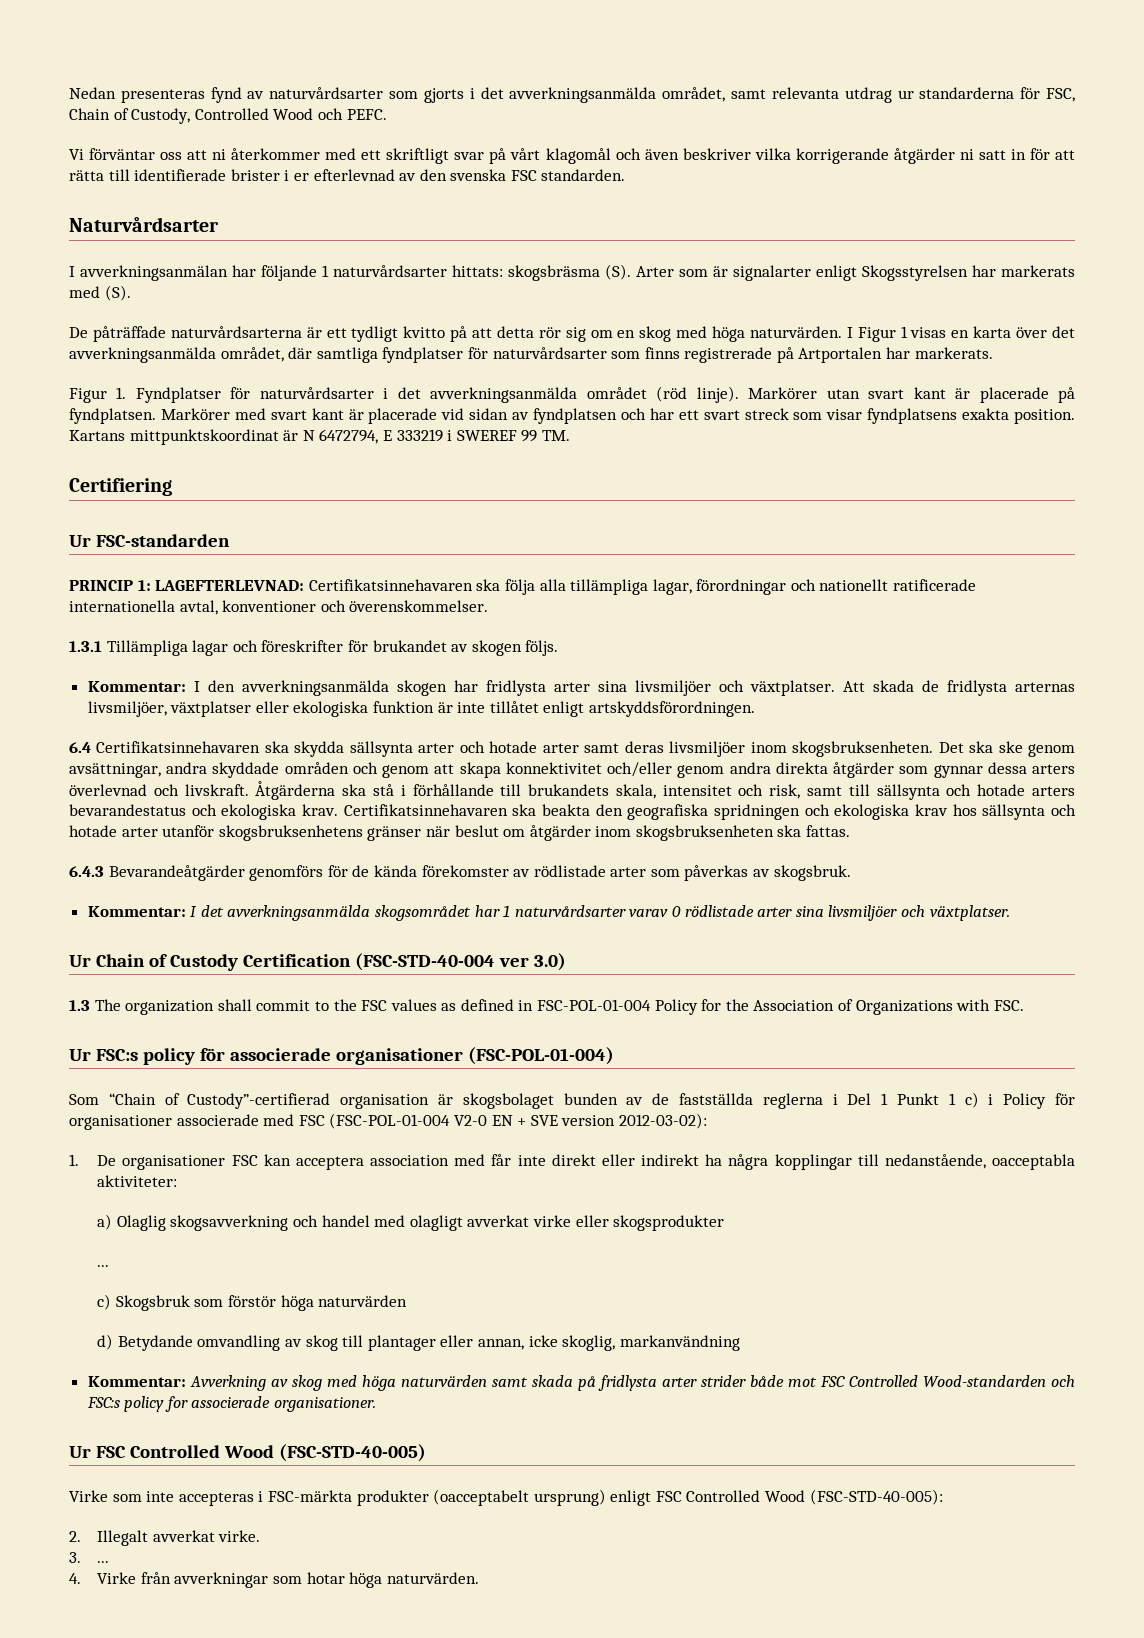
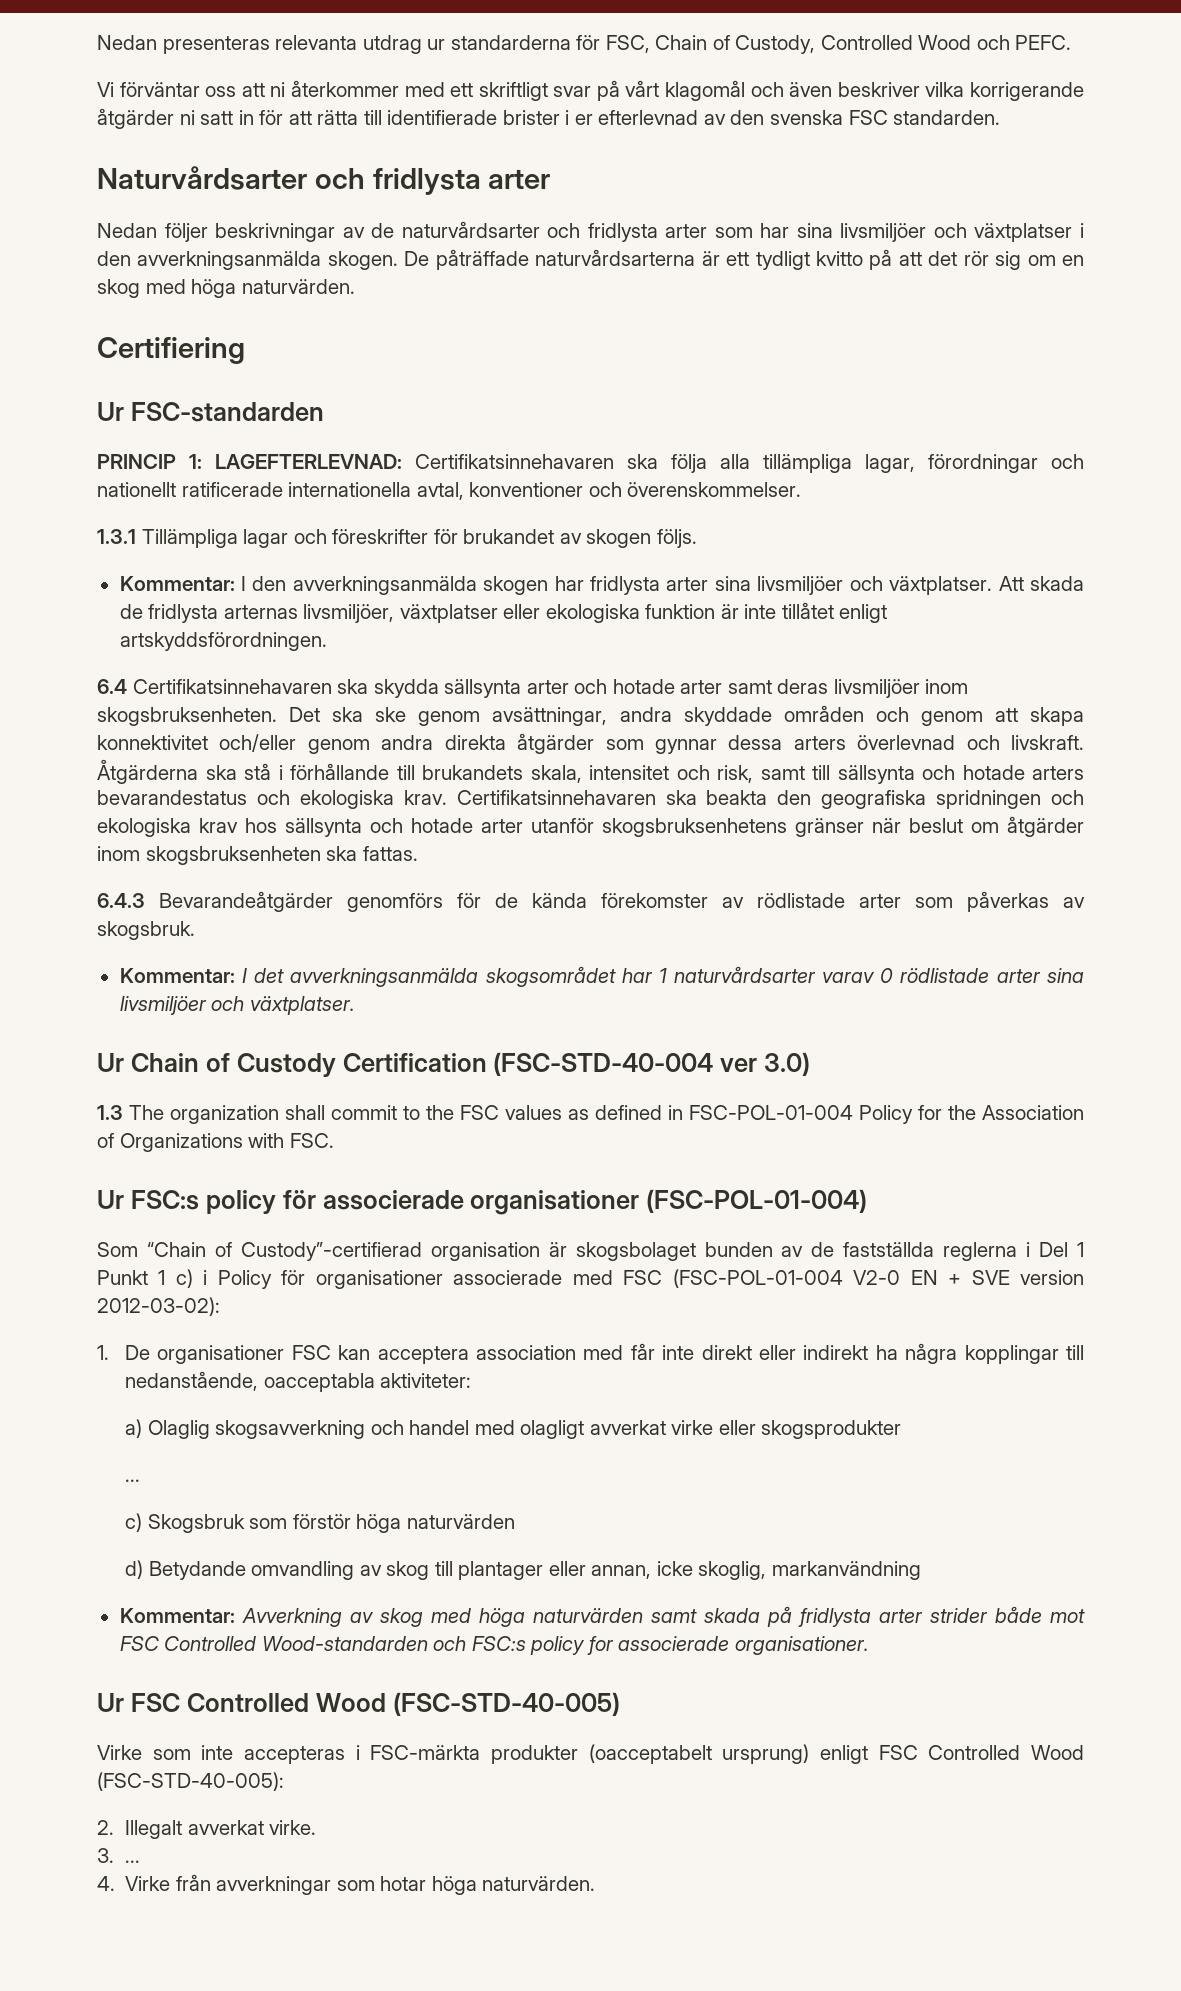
- Nedan presenteras fynd av naturvårdsarter som gjorts i det avverkningsanmälda området, samt relevanta utdrag ur standarderna för FSC, Chain of Custody, Controlled Wood och PEFC.
+ Nedan presenteras relevanta utdrag ur standarderna för FSC, Chain of Custody, Controlled Wood och PEFC.
- Naturvårdsarter
- I avverkningsanmälan har följande 1 naturvårdsarter hittats: skogsbräsma (S). Arter som är signalarter enligt Skogsstyrelsen har markerats med (S).
- De påträffade naturvårdsarterna är ett tydligt kvitto på att detta rör sig om en skog med höga naturvärden. I Figur 1 visas en karta över det avverkningsanmälda området, där samtliga fyndplatser för naturvårdsarter som finns registrerade på Artportalen har markerats.
- Figur 1. Fyndplatser för naturvårdsarter i det avverkningsanmälda området (röd linje). Markörer utan svart kant är placerade på fyndplatsen. Markörer med svart kant är placerade vid sidan av fyndplatsen och har ett svart streck som visar fyndplatsens exakta position. Kartans mittpunktskoordinat är N 6472794, E 333219 i SWEREF 99 TM.
+ Naturvårdsarter och fridlysta arter
+ Nedan följer beskrivningar av de naturvårdsarter och fridlysta arter som har sina livsmiljöer och växtplatser i den avverkningsanmälda skogen. De påträffade naturvårdsarterna är ett tydligt kvitto på att det rör sig om en skog med höga naturvärden.

